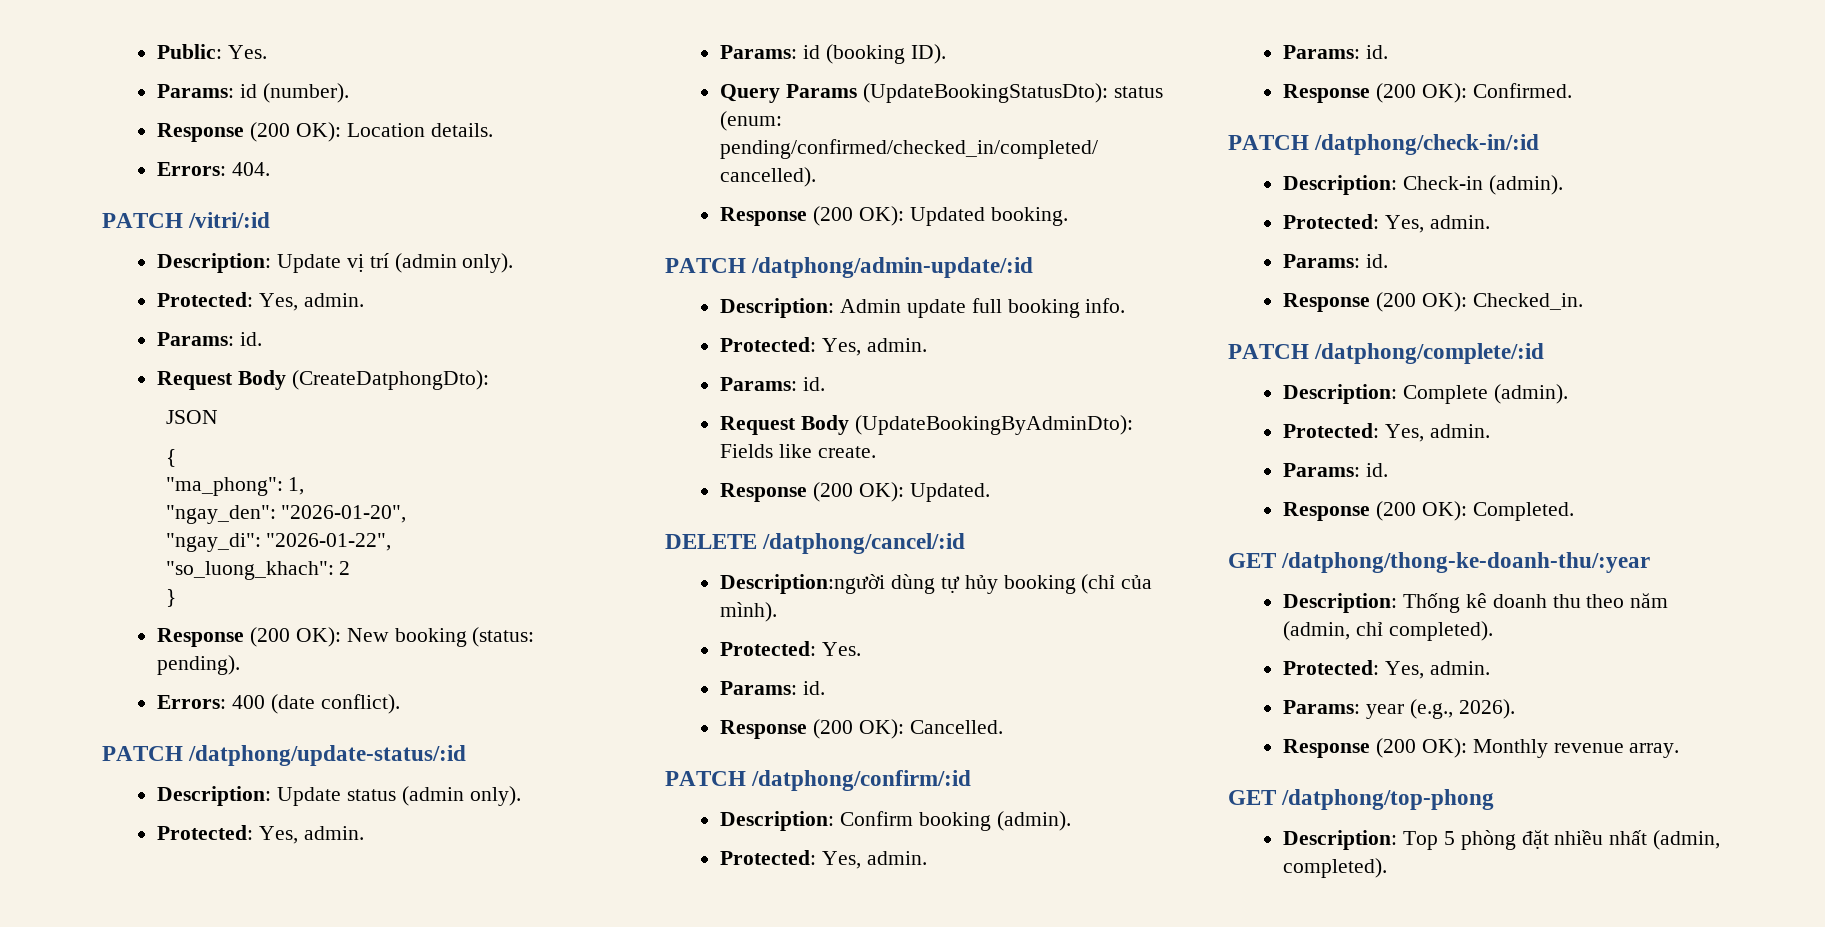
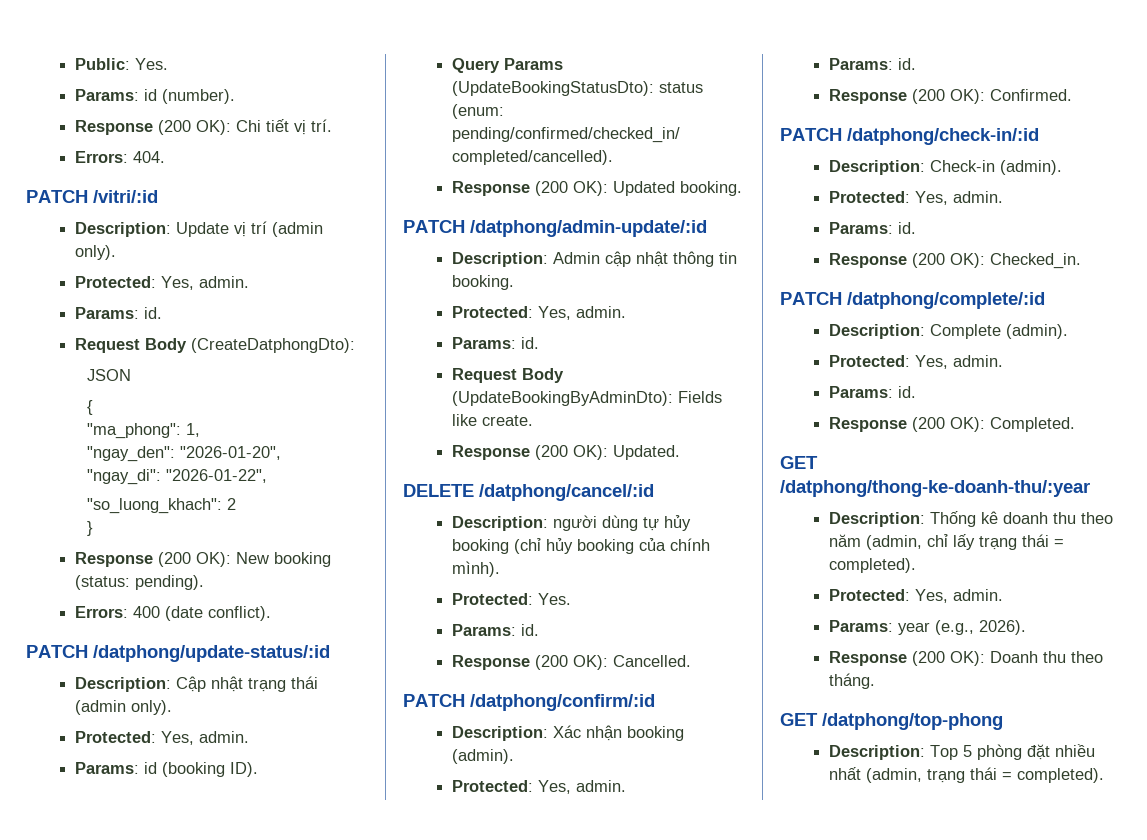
- Response (200 OK): Location details.
+ Response (200 OK): Chi tiết vị trí.
- Description: Update status (admin only).
+ Description: Cập nhật trạng thái (admin only).
- Description: Admin update full booking info.
+ Description: Admin cập nhật thông tin booking.
- Description:người dùng tự hủy booking (chỉ của mình).
+ Description: người dùng tự hủy booking (chỉ hủy booking của chính mình).
- Description: Confirm booking (admin).
+ Description: Xác nhận booking (admin).
- Description: Thống kê doanh thu theo năm (admin, chỉ completed).
+ Description: Thống kê doanh thu theo năm (admin, chỉ lấy trạng thái = completed).
- Response (200 OK): Monthly revenue array.
+ Response (200 OK): Doanh thu theo tháng.
- Description: Top 5 phòng đặt nhiều nhất (admin, completed).
+ Description: Top 5 phòng đặt nhiều nhất (admin, trạng thái = completed).

